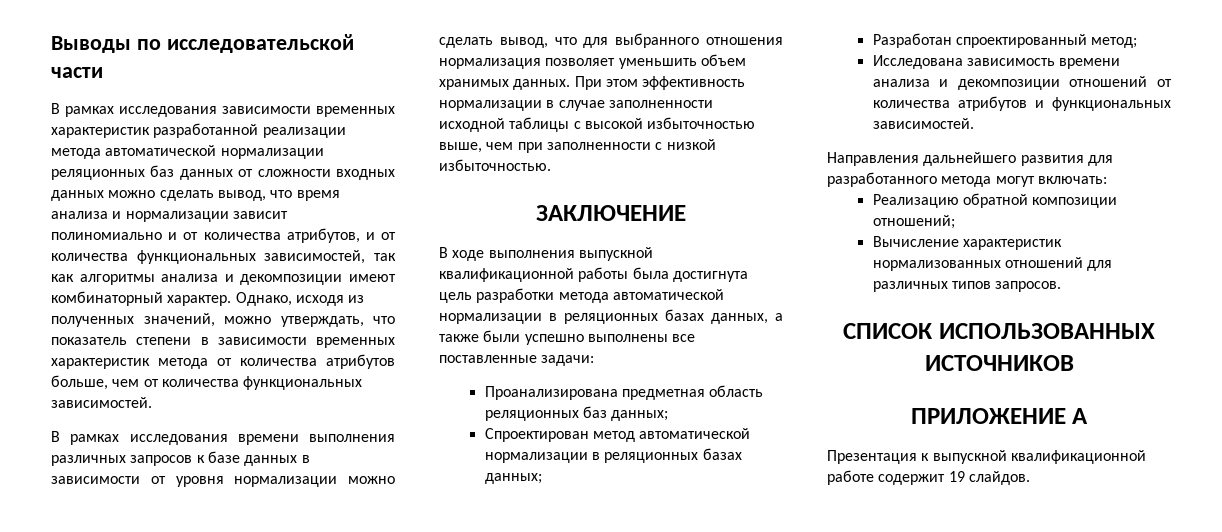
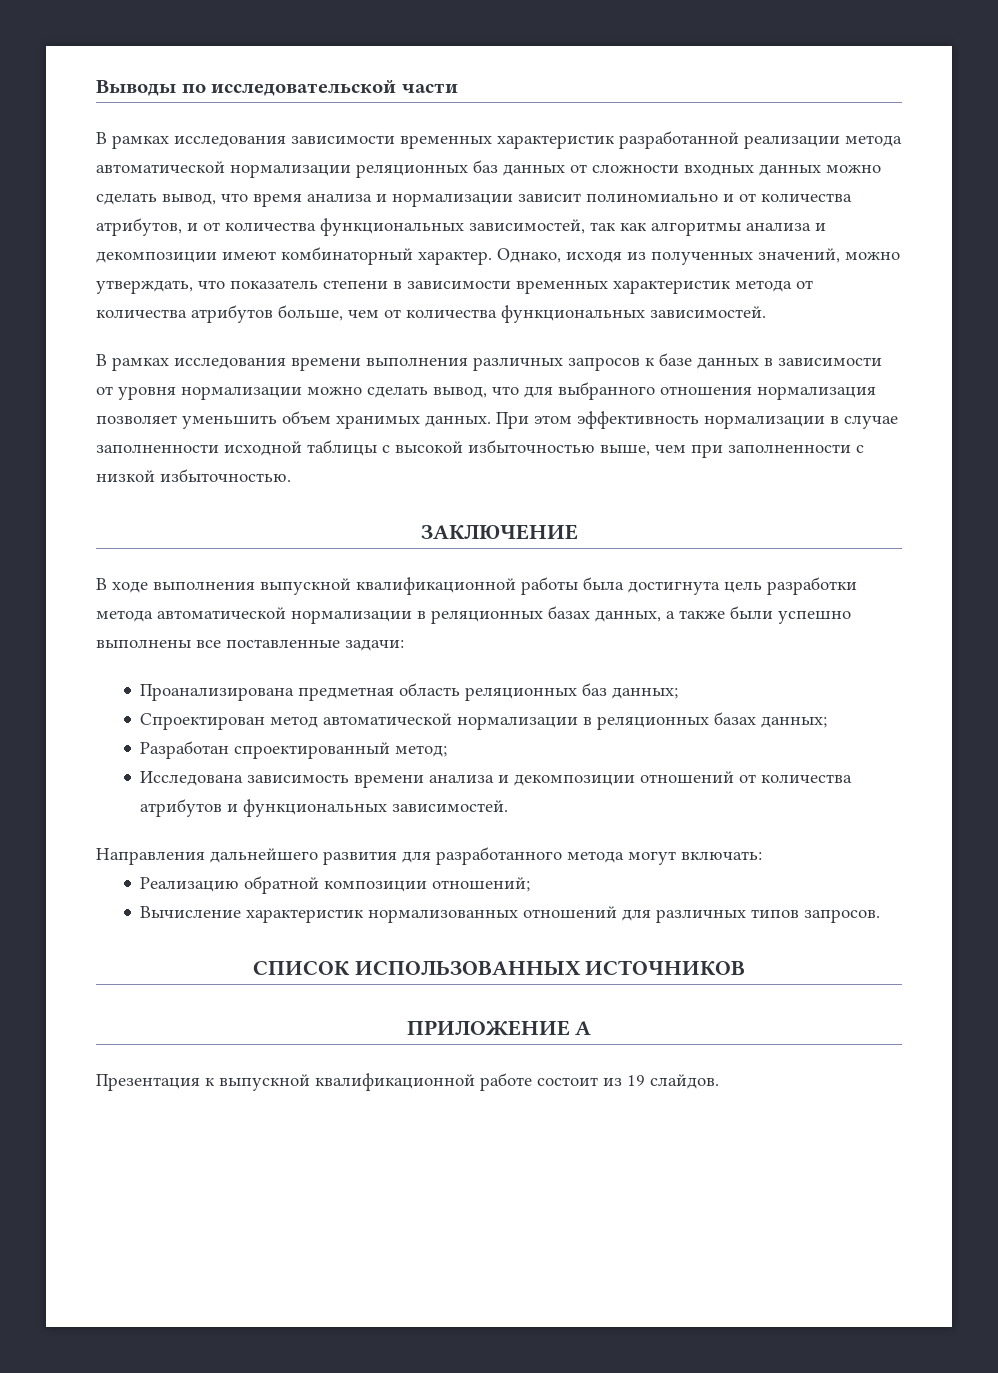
- Презентация к выпускной квалификационной работе содержит 19 слайдов.
+ Презентация к выпускной квалификационной работе состоит из 19 слайдов.

